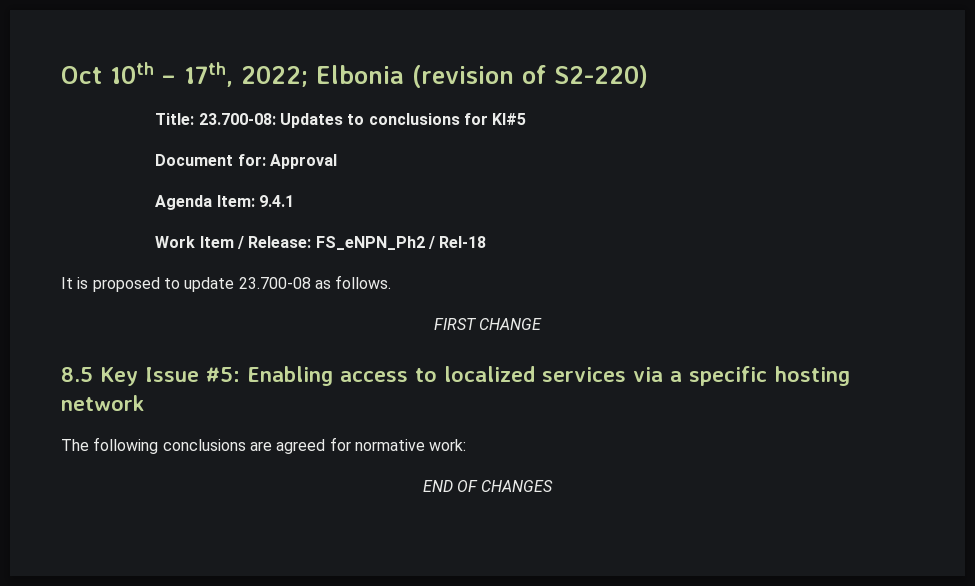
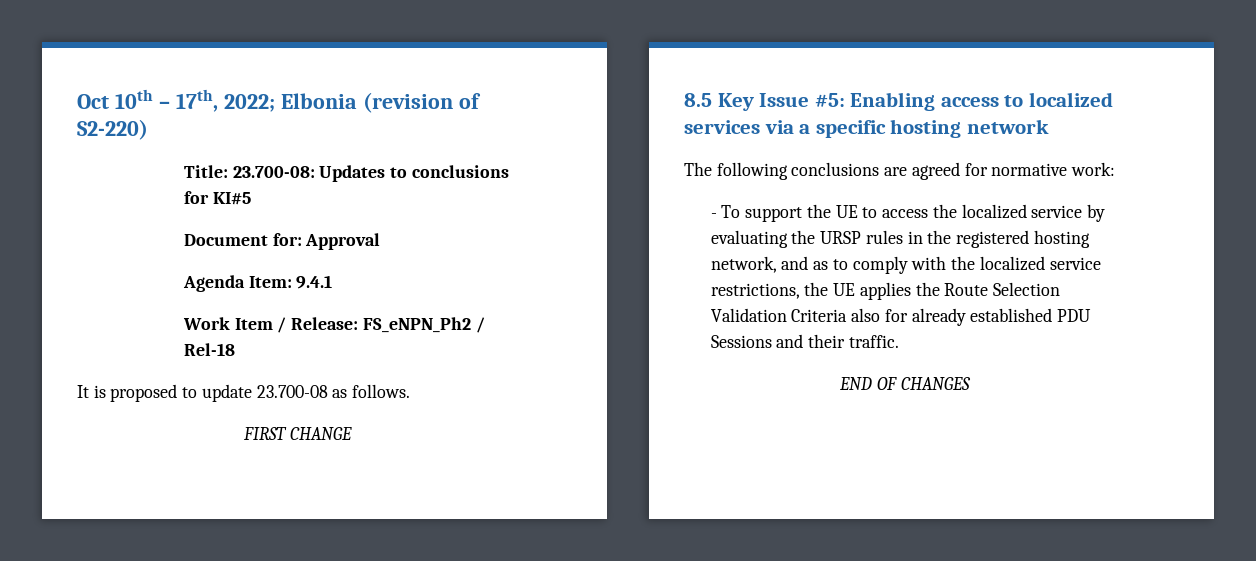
+ - To support the UE to access the localized service by evaluating the URSP rules in the registered hosting network, and as to comply with the localized service restrictions, the UE applies the Route Selection Validation Criteria also for already established PDU Sessions and their traffic.

